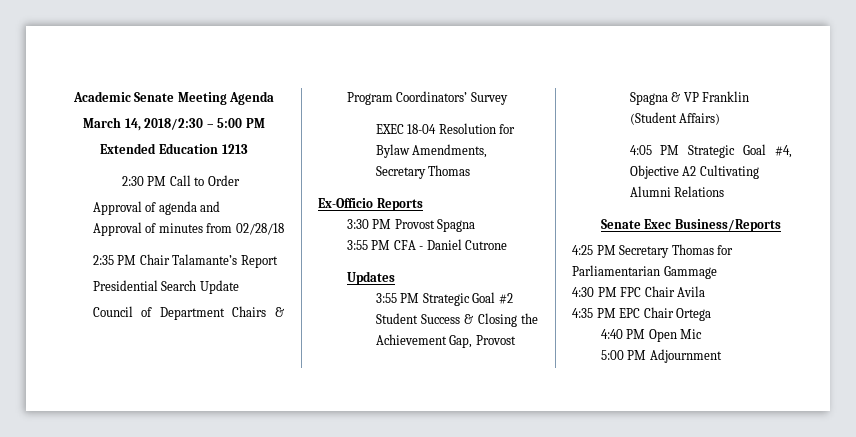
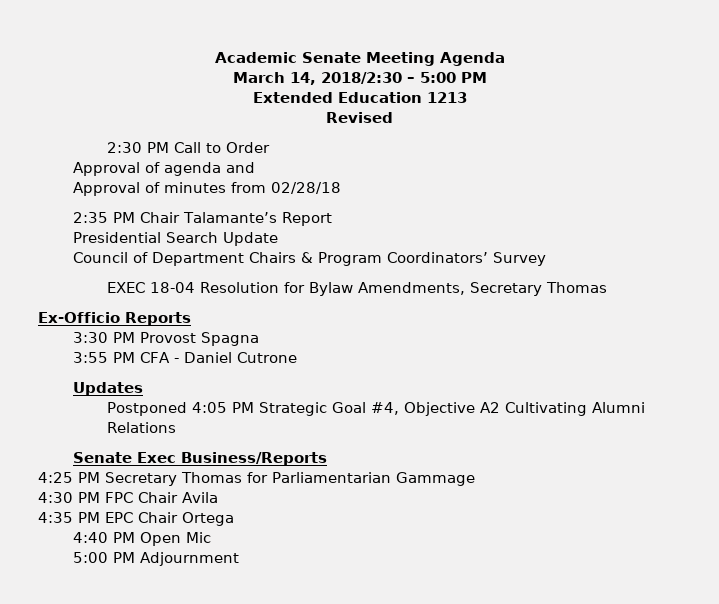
+ Revised
- 3:55 PM Strategic Goal #2 Student Success & Closing the Achievement Gap, Provost Spagna & VP Franklin (Student Affairs)
- 4:05 PM Strategic Goal #4, Objective A2 Cultivating Alumni Relations
+ Postponed 4:05 PM Strategic Goal #4, Objective A2 Cultivating Alumni Relations

